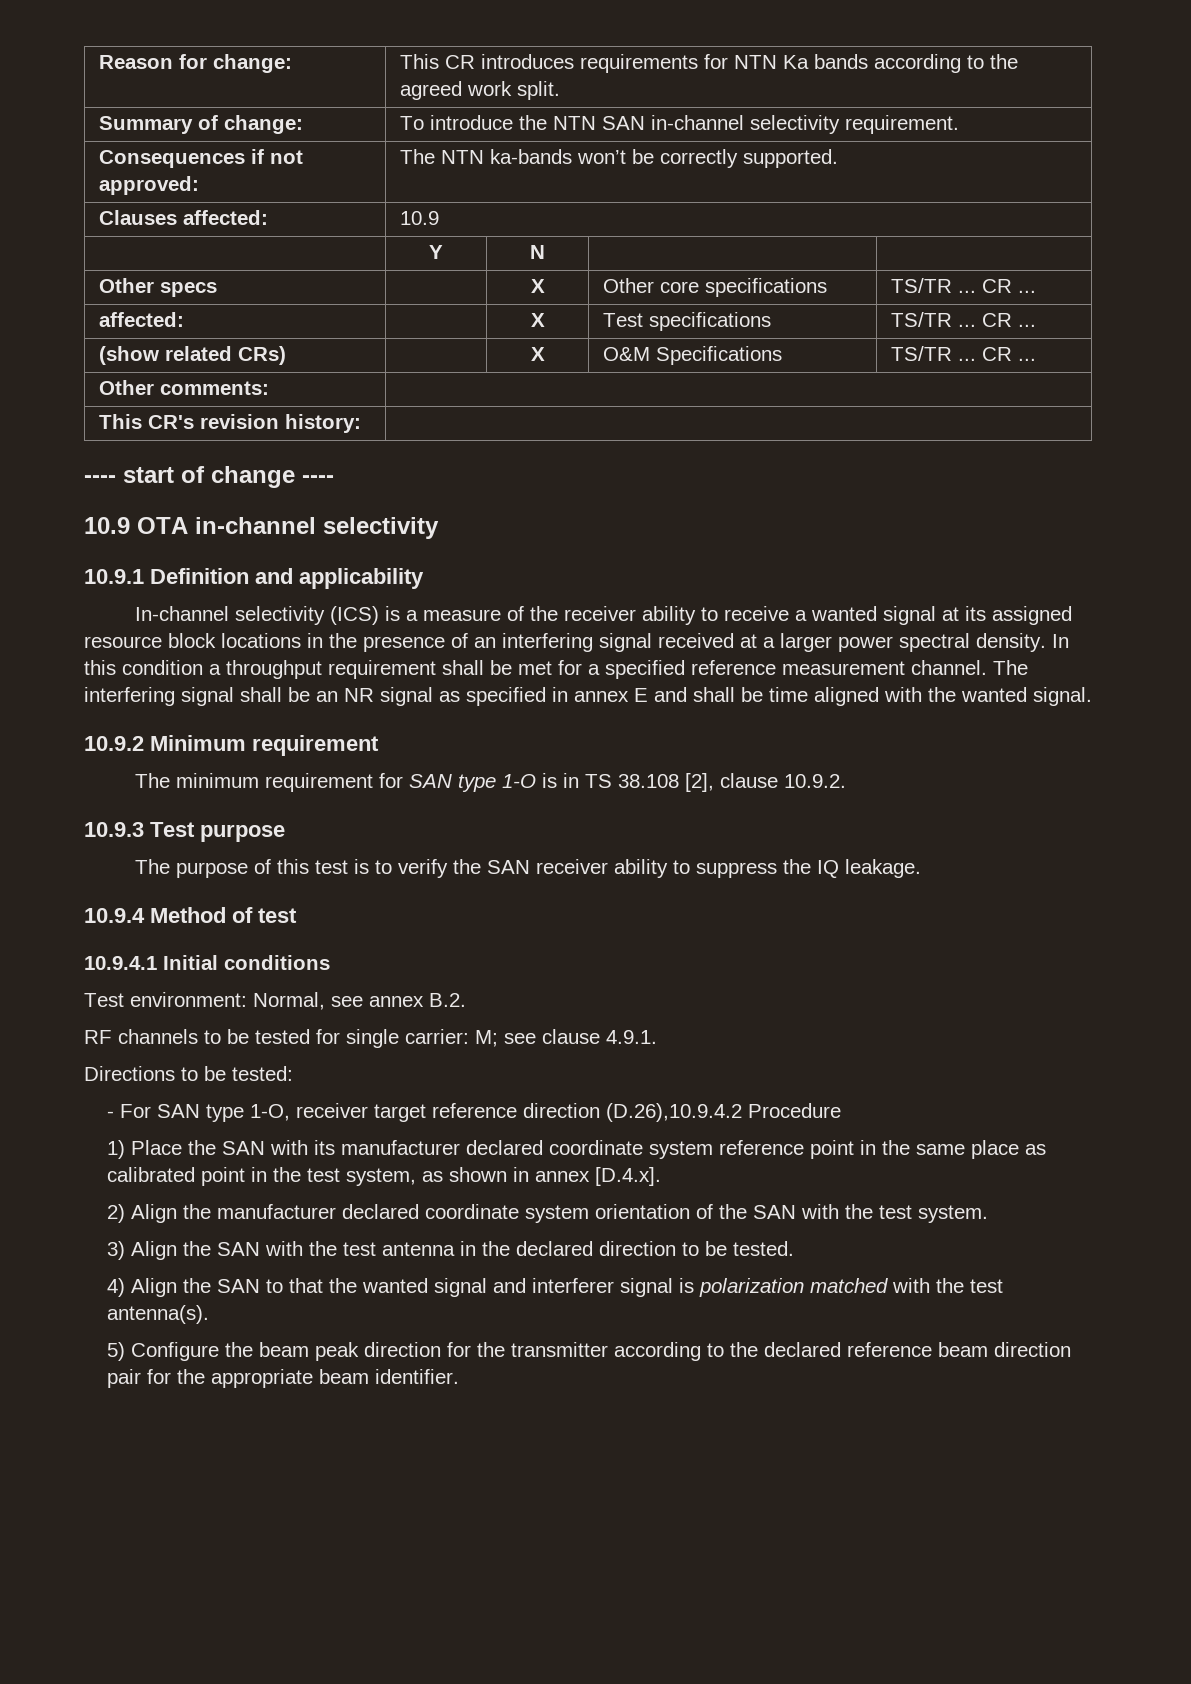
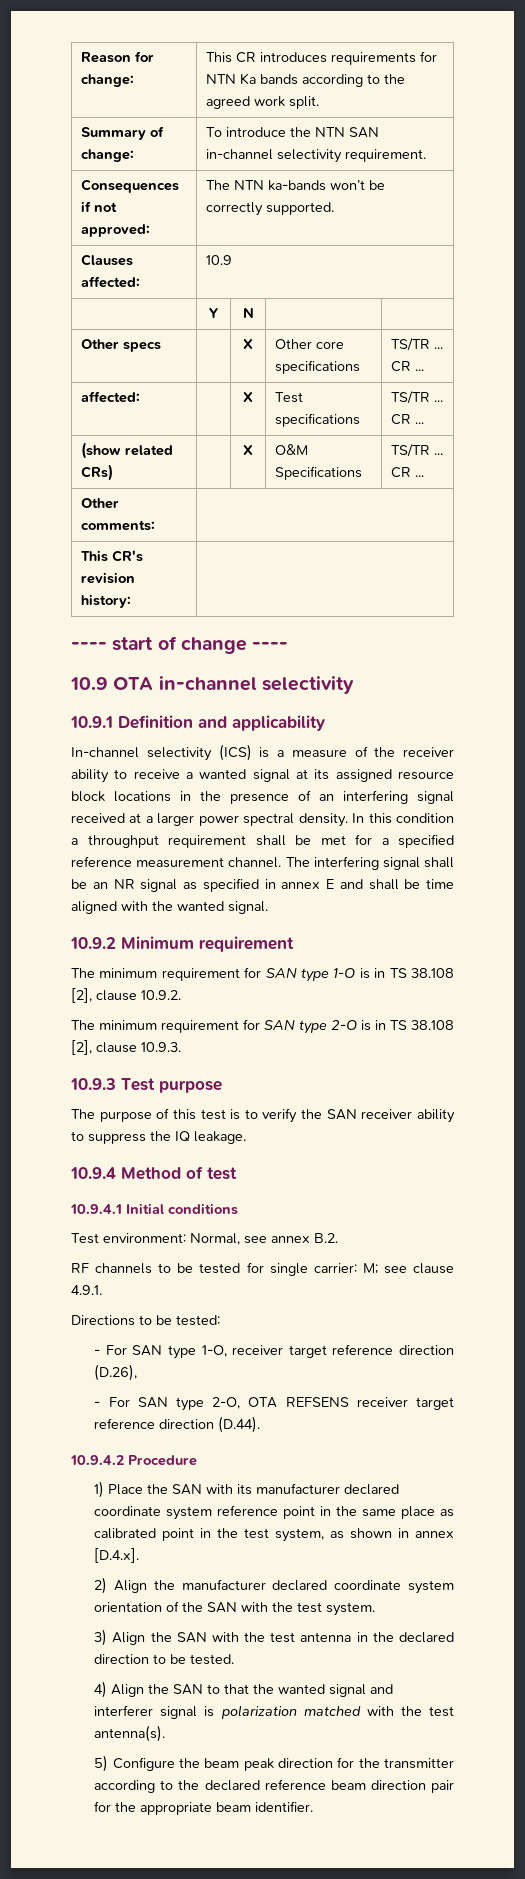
+ The minimum requirement for SAN type 2-O is in TS 38.108 [2], clause 10.9.3.
- - For SAN type 1-O, receiver target reference direction (D.26),10.9.4.2 Procedure
+ - For SAN type 1-O, receiver target reference direction (D.26),
+ - For SAN type 2-O, OTA REFSENS receiver target reference direction (D.44).
+ 10.9.4.2 Procedure

